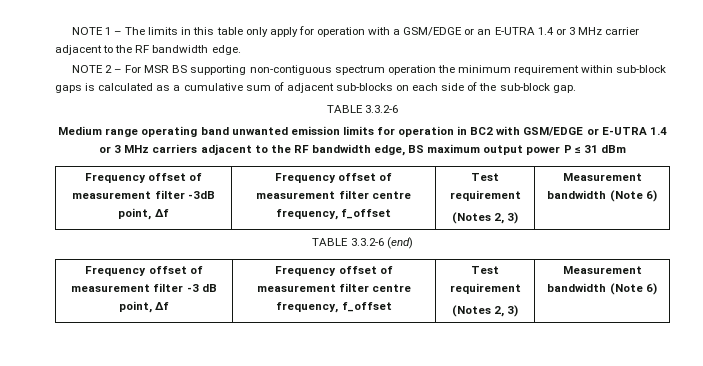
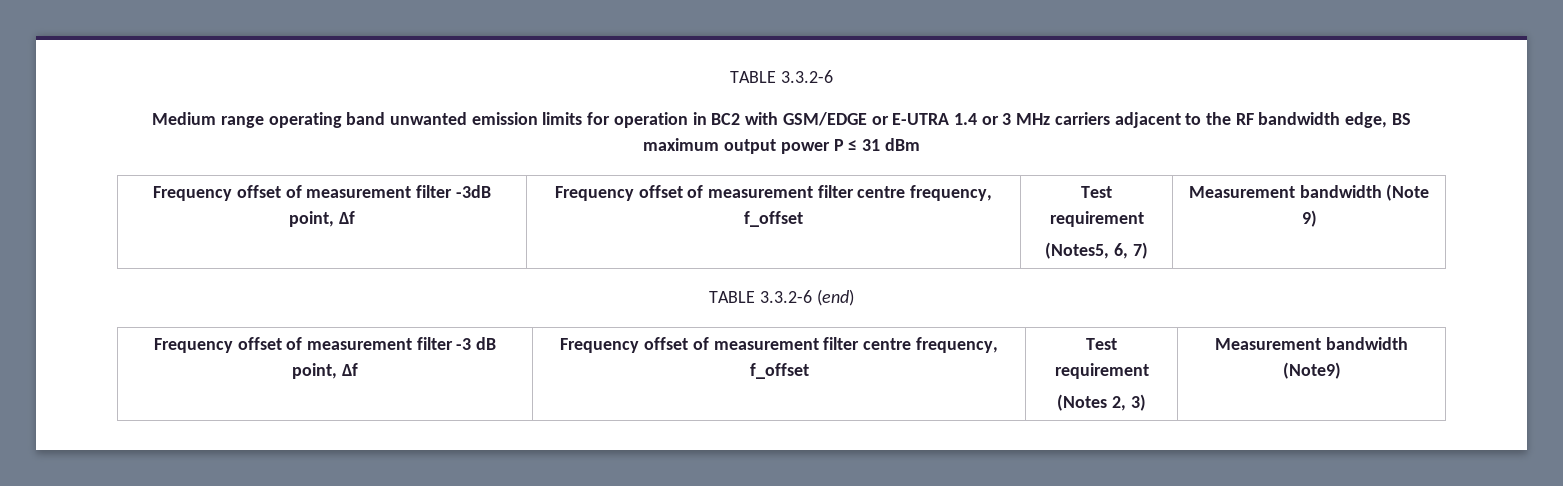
- NOTE 1 – The limits in this table only apply for operation with a GSM/EDGE or an E-UTRA 1.4 or 3 MHz carrier adjacent to the RF bandwidth edge.
- NOTE 2 – For MSR BS supporting non-contiguous spectrum operation the minimum requirement within sub-block gaps is calculated as a cumulative sum of adjacent sub-blocks on each side of the sub-block gap.
  Frequency offset of measurement filter -3dB point, Δf | Frequency offset of measurement filter centre frequency, f_offset | Test requirement
- (Notes 2, 3) | Measurement bandwidth (Note 6)
+ (Notes5, 6, 7) | Measurement bandwidth (Note 9)
  Frequency offset of measurement filter -3 dB point, Δf | Frequency offset of measurement filter centre frequency, f_offset | Test requirement
- (Notes 2, 3) | Measurement bandwidth (Note 6)
+ (Notes 2, 3) | Measurement bandwidth (Note9)

